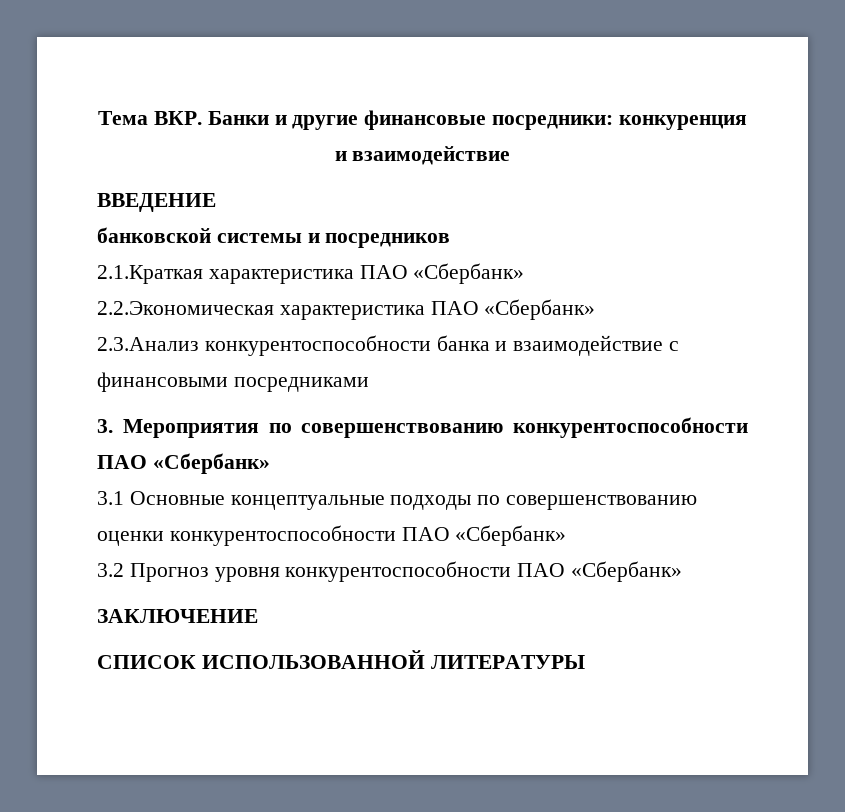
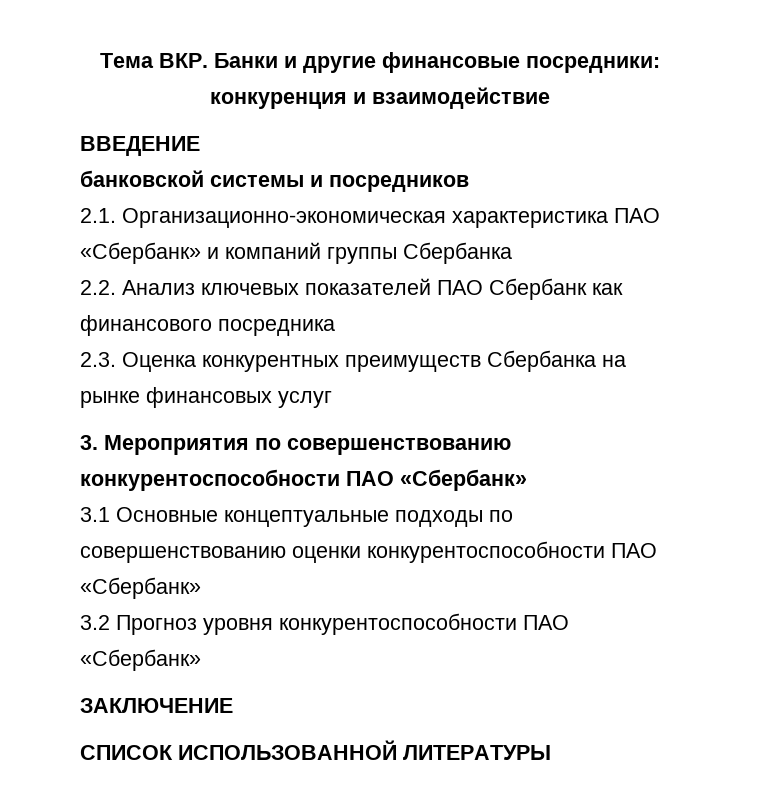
- 2.1.Краткая характеристика ПАО «Сбербанк»
- 2.2.Экономическая характеристика ПАО «Сбербанк»
- 2.3.Анализ конкурентоспособности банка и взаимодействие с финансовыми посредниками
+ 2.1. Организационно-экономическая характеристика ПАО «Сбербанк» и компаний группы Сбербанка
+ 2.2. Анализ ключевых показателей ПАО Сбербанк как финансового посредника
+ 2.3. Оценка конкурентных преимуществ Сбербанка на рынке финансовых услуг

